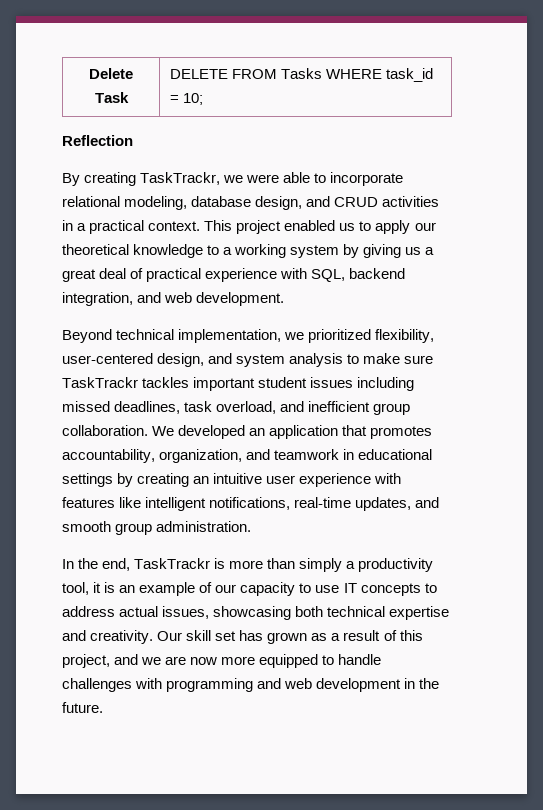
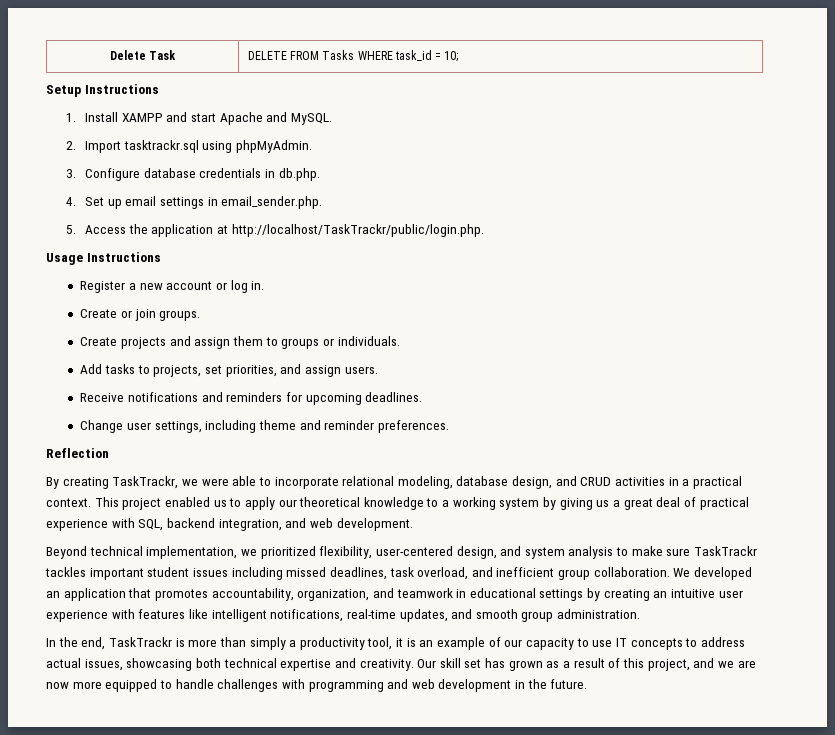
+ Setup Instructions
+ 1. Install XAMPP and start Apache and MySQL.
+ 2. Import tasktrackr.sql using phpMyAdmin.
+ 3. Configure database credentials in db.php.
+ 4. Set up email settings in email_sender.php.
+ 5. Access the application at http://localhost/TaskTrackr/public/login.php.
+ Usage Instructions
+ Register a new account or log in.
+ Create or join groups.
+ Create projects and assign them to groups or individuals.
+ Add tasks to projects, set priorities, and assign users.
+ Receive notifications and reminders for upcoming deadlines.
+ Change user settings, including theme and reminder preferences.

